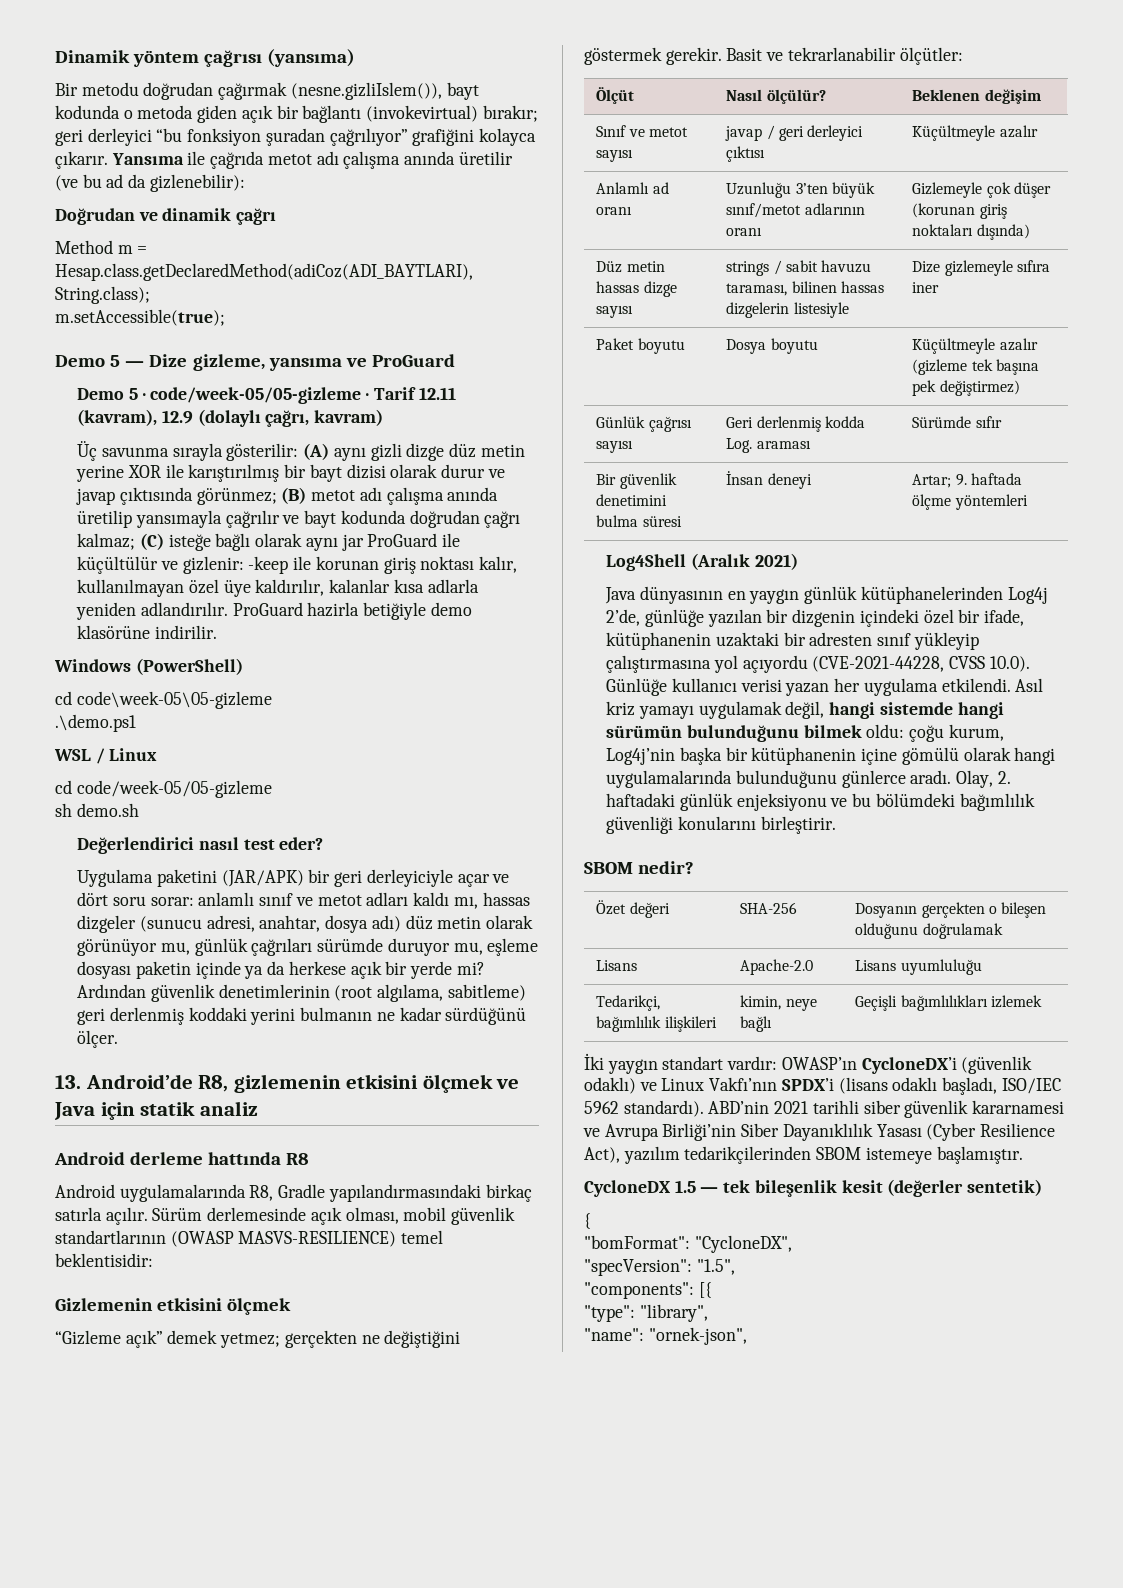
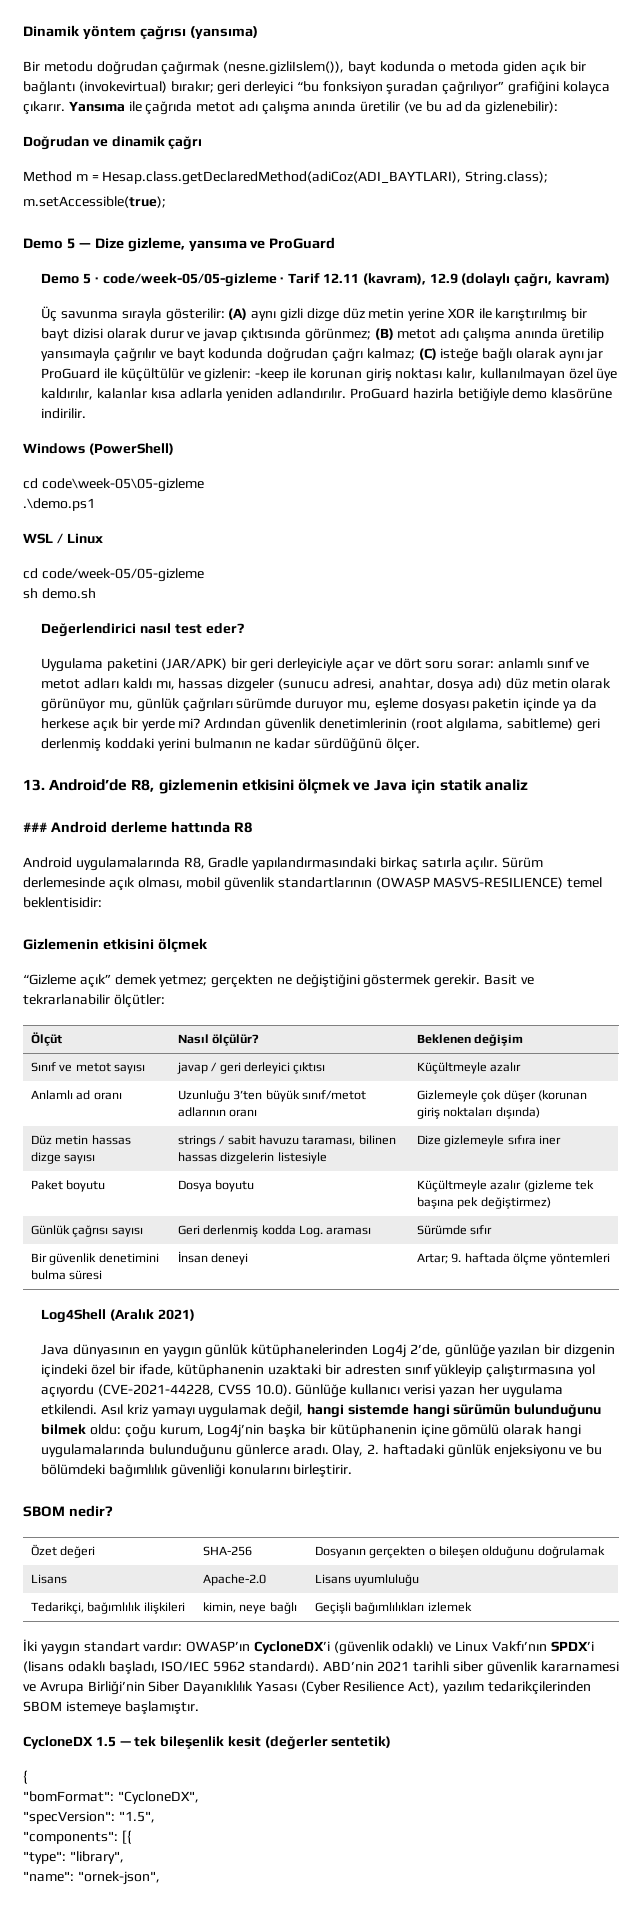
- Android derleme hattında R8
+ ### Android derleme hattında R8

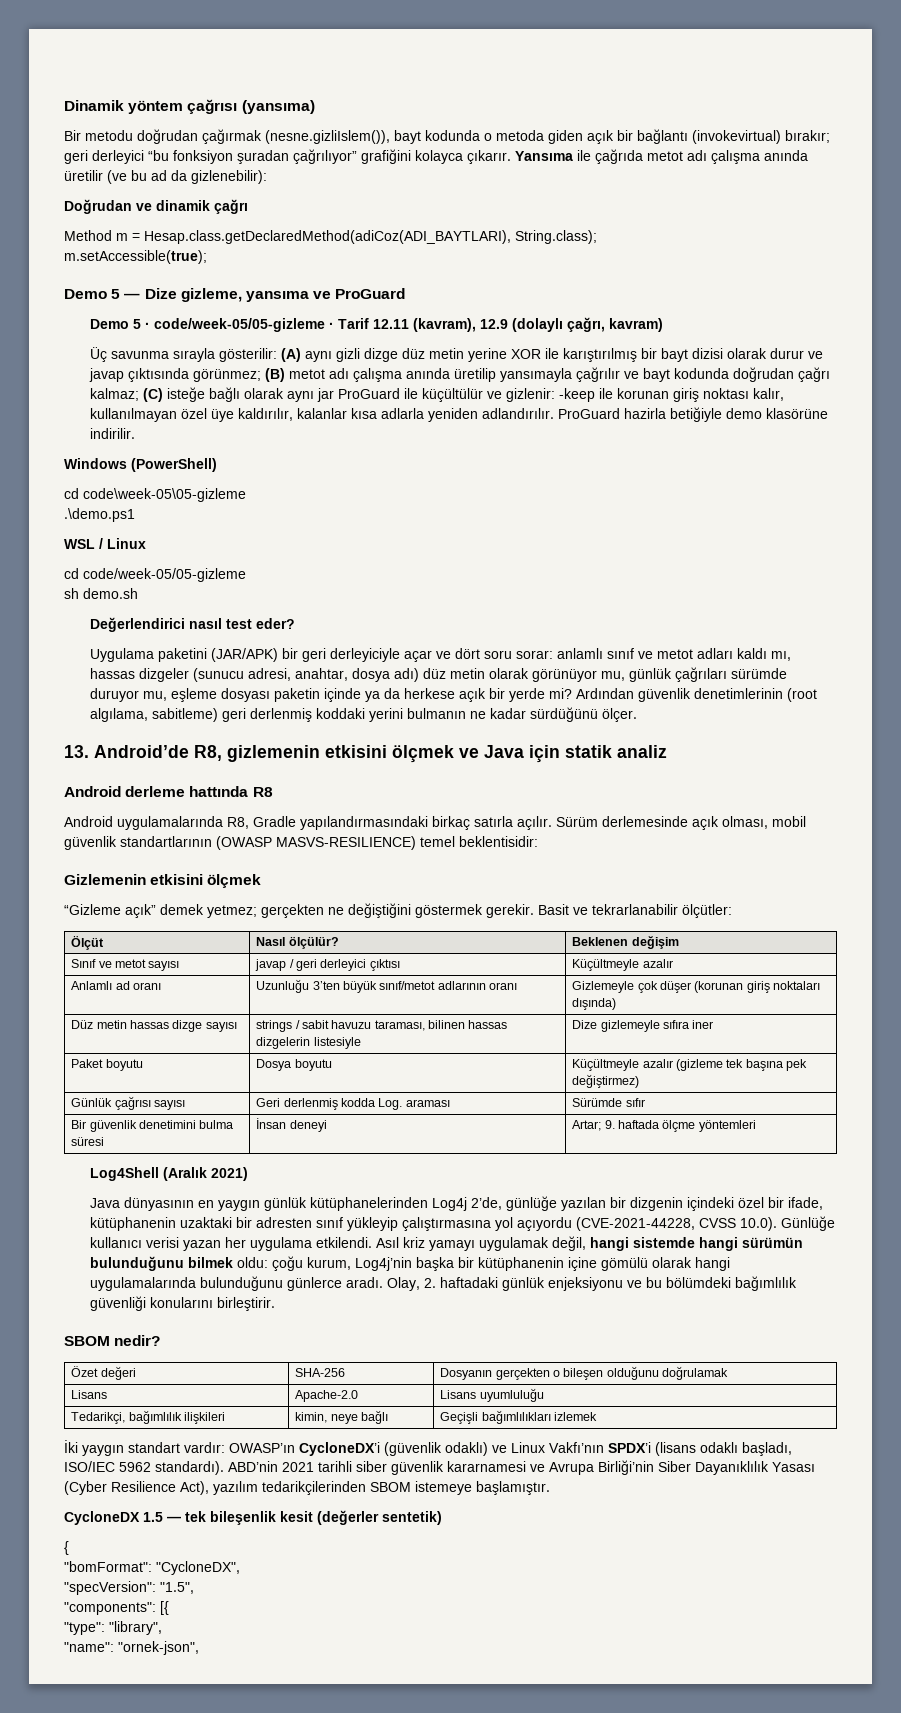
- ### Android derleme hattında R8
+ Android derleme hattında R8

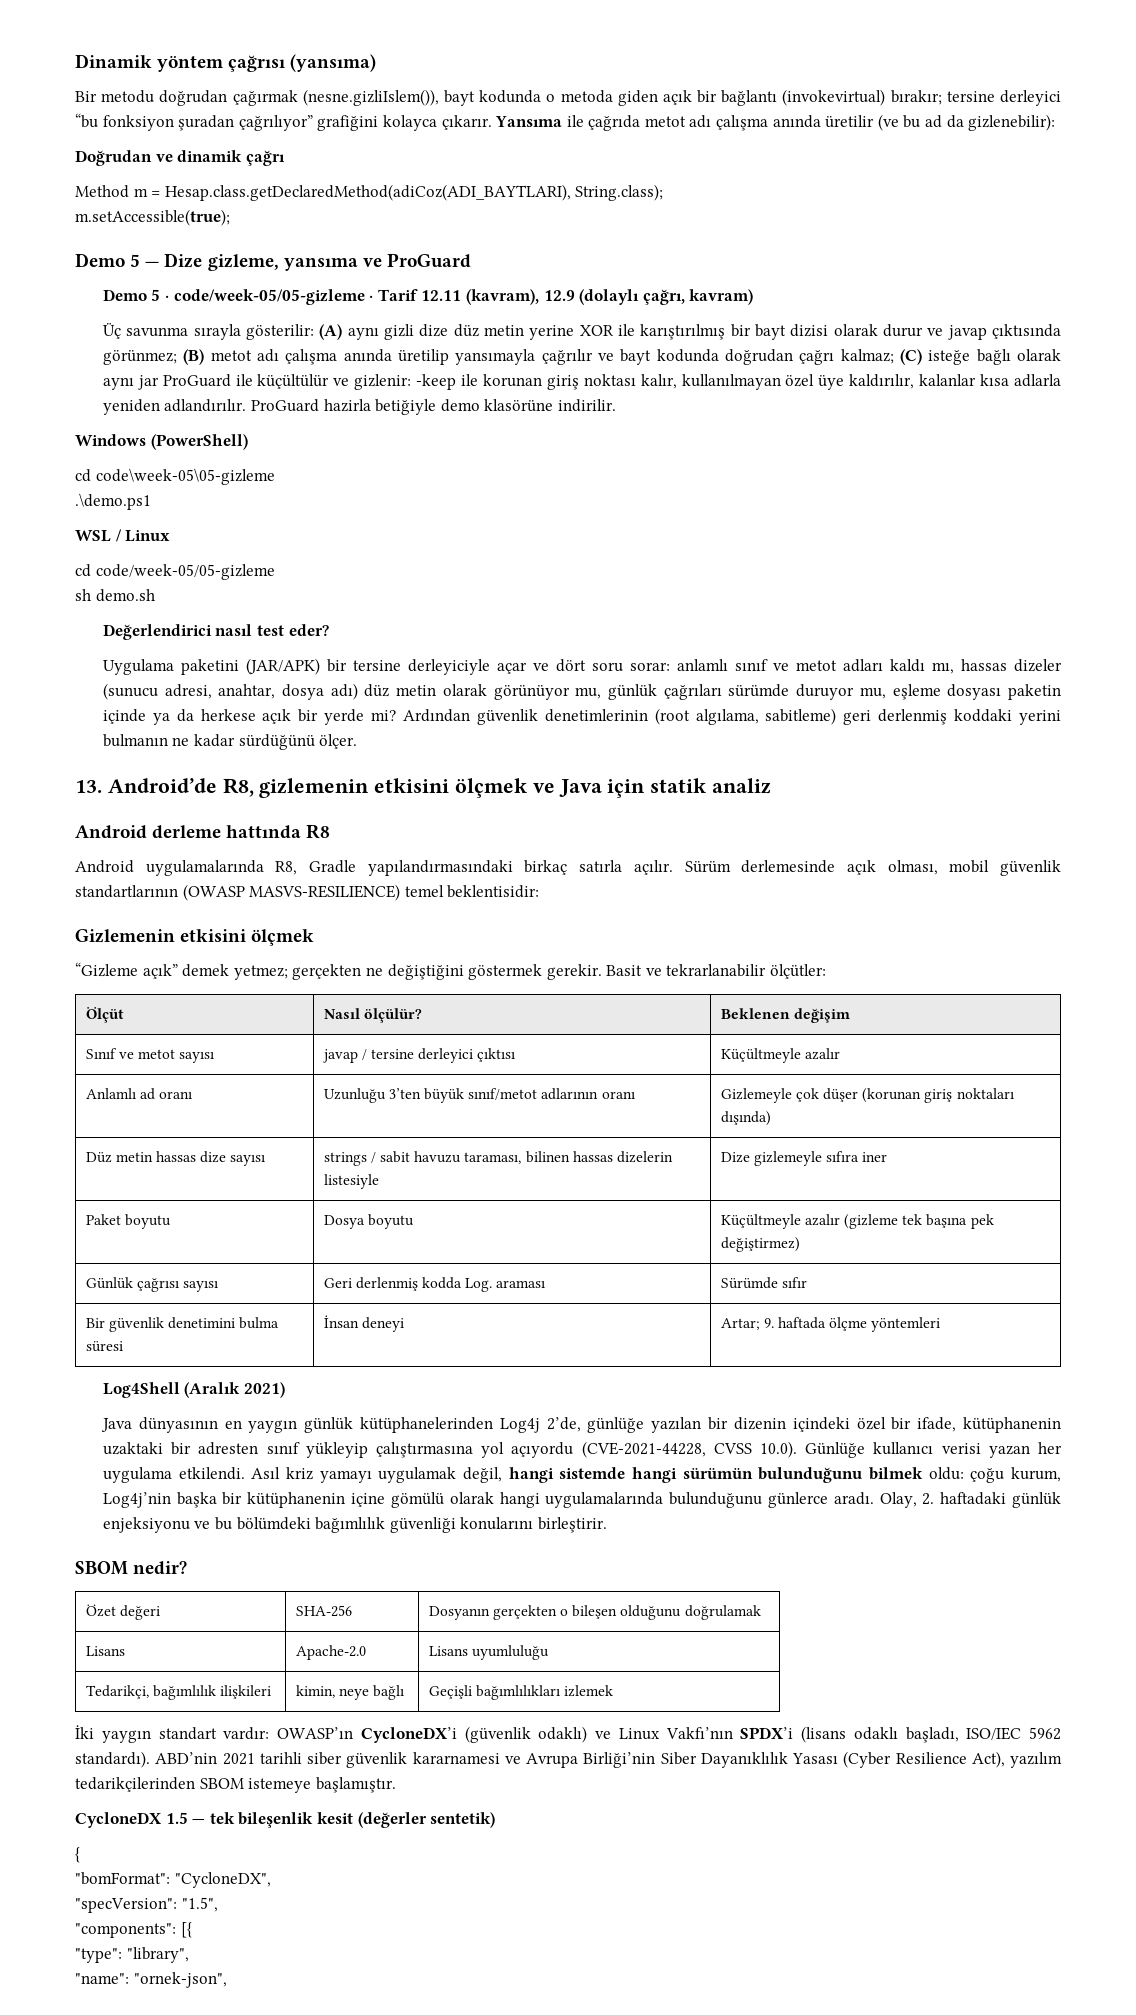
- Bir metodu doğrudan çağırmak (nesne.gizliIslem()), bayt kodunda o metoda giden açık bir bağlantı (invokevirtual) bırakır; geri derleyici “bu fonksiyon şuradan çağrılıyor” grafiğini kolayca çıkarır.
+ Bir metodu doğrudan çağırmak (nesne.gizliIslem()), bayt kodunda o metoda giden açık bir bağlantı (invokevirtual) bırakır; tersine derleyici “bu fonksiyon şuradan çağrılıyor” grafiğini kolayca çıkarır.
- (A) aynı gizli dizge düz metin yerine XOR ile karıştırılmış bir bayt dizisi olarak durur ve javap çıktısında görünmez;
+ (A) aynı gizli dize düz metin yerine XOR ile karıştırılmış bir bayt dizisi olarak durur ve javap çıktısında görünmez;
- Uygulama paketini (JAR/APK) bir geri derleyiciyle açar ve dört soru sorar: anlamlı sınıf ve metot adları kaldı mı, hassas dizgeler (sunucu adresi, anahtar, dosya adı) düz metin olarak görünüyor mu, günlük çağrıları sürümde duruyor mu, eşleme dosyası paketin içinde ya da herkese açık bir yerde mi?
+ Uygulama paketini (JAR/APK) bir tersine derleyiciyle açar ve dört soru sorar: anlamlı sınıf ve metot adları kaldı mı, hassas dizeler (sunucu adresi, anahtar, dosya adı) düz metin olarak görünüyor mu, günlük çağrıları sürümde duruyor mu, eşleme dosyası paketin içinde ya da herkese açık bir yerde mi?
- Sınıf ve metot sayısı | javap / geri derleyici çıktısı | Küçültmeyle azalır
+ Sınıf ve metot sayısı | javap / tersine derleyici çıktısı | Küçültmeyle azalır
- Düz metin hassas dizge sayısı | strings / sabit havuzu taraması, bilinen hassas dizgelerin listesiyle | Dize gizlemeyle sıfıra iner
+ Düz metin hassas dize sayısı | strings / sabit havuzu taraması, bilinen hassas dizelerin listesiyle | Dize gizlemeyle sıfıra iner
- Java dünyasının en yaygın günlük kütüphanelerinden Log4j 2’de, günlüğe yazılan bir dizgenin içindeki özel bir ifade, kütüphanenin uzaktaki bir adresten sınıf yükleyip çalıştırmasına yol açıyordu (CVE-2021-44228, CVSS 10.0). Günlüğe kullanıcı verisi yazan her uygulama etkilendi.
+ Java dünyasının en yaygın günlük kütüphanelerinden Log4j 2’de, günlüğe yazılan bir dizenin içindeki özel bir ifade, kütüphanenin uzaktaki bir adresten sınıf yükleyip çalıştırmasına yol açıyordu (CVE-2021-44228, CVSS 10.0). Günlüğe kullanıcı verisi yazan her uygulama etkilendi.

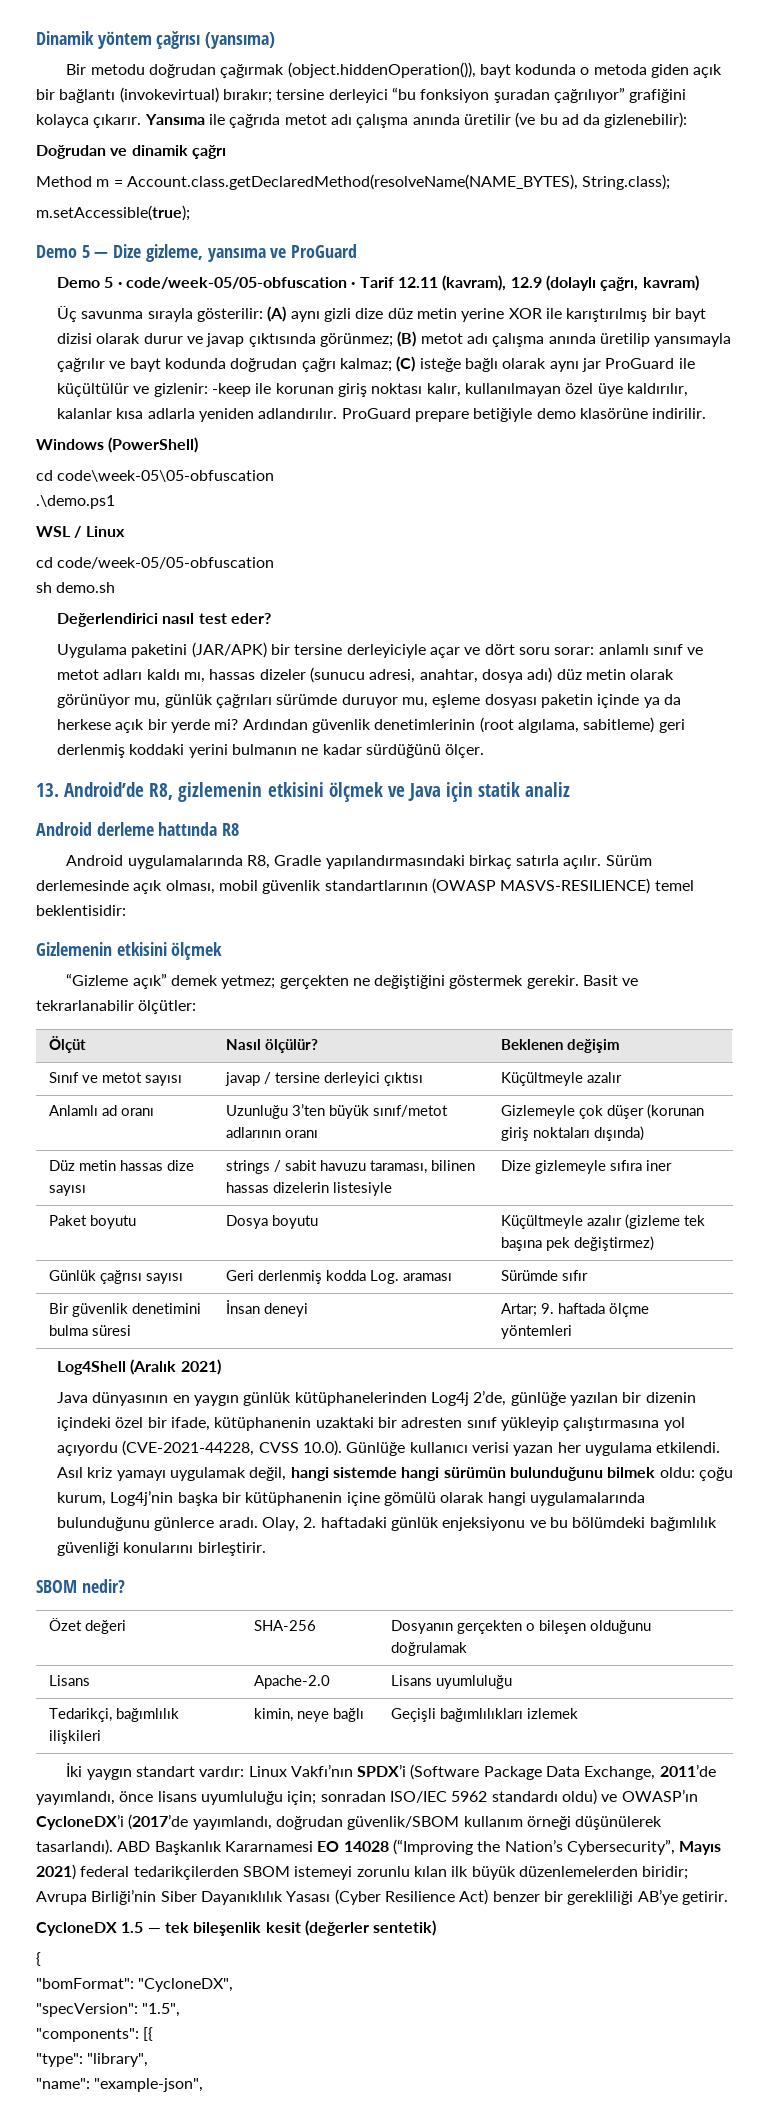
- Bir metodu doğrudan çağırmak (nesne.gizliIslem()), bayt kodunda o metoda giden açık bir bağlantı (invokevirtual) bırakır; tersine derleyici “bu fonksiyon şuradan çağrılıyor” grafiğini kolayca çıkarır.
+ Bir metodu doğrudan çağırmak (object.hiddenOperation()), bayt kodunda o metoda giden açık bir bağlantı (invokevirtual) bırakır; tersine derleyici “bu fonksiyon şuradan çağrılıyor” grafiğini kolayca çıkarır.
- Method m = Hesap.class.getDeclaredMethod(adiCoz(ADI_BAYTLARI), String.class);
+ Method m = Account.class.getDeclaredMethod(resolveName(NAME_BYTES), String.class);
- Demo 5 · code/week-05/05-gizleme · Tarif 12.11 (kavram), 12.9 (dolaylı çağrı, kavram)
+ Demo 5 · code/week-05/05-obfuscation · Tarif 12.11 (kavram), 12.9 (dolaylı çağrı, kavram)
- ProGuard hazirla betiğiyle demo klasörüne indirilir.
+ ProGuard prepare betiğiyle demo klasörüne indirilir.
- cd code\week-05\05-gizleme
+ cd code\week-05\05-obfuscation
- cd code/week-05/05-gizleme
+ cd code/week-05/05-obfuscation
- İki yaygın standart vardır: OWASP’ın CycloneDX’i (güvenlik odaklı) ve Linux Vakfı’nın SPDX’i (lisans odaklı başladı, ISO/IEC 5962 standardı). ABD’nin 2021 tarihli siber güvenlik kararnamesi ve Avrupa Birliği’nin Siber Dayanıklılık Yasası (Cyber Resilience Act), yazılım tedarikçilerinden SBOM istemeye başlamıştır.
+ İki yaygın standart vardır: Linux Vakfı’nın SPDX’i (Software Package Data Exchange, 2011’de yayımlandı, önce lisans uyumluluğu için; sonradan ISO/IEC 5962 standardı oldu) ve OWASP’ın CycloneDX’i (2017’de yayımlandı, doğrudan güvenlik/SBOM kullanım örneği düşünülerek tasarlandı). ABD Başkanlık Kararnamesi EO 14028 (“Improving the Nation’s Cybersecurity”, Mayıs 2021) federal tedarikçilerden SBOM istemeyi zorunlu kılan ilk büyük düzenlemelerden biridir; Avrupa Birliği’nin Siber Dayanıklılık Yasası (Cyber Resilience Act) benzer bir gerekliliği AB’ye getirir.
- "name": "ornek-json",
+ "name": "example-json",

